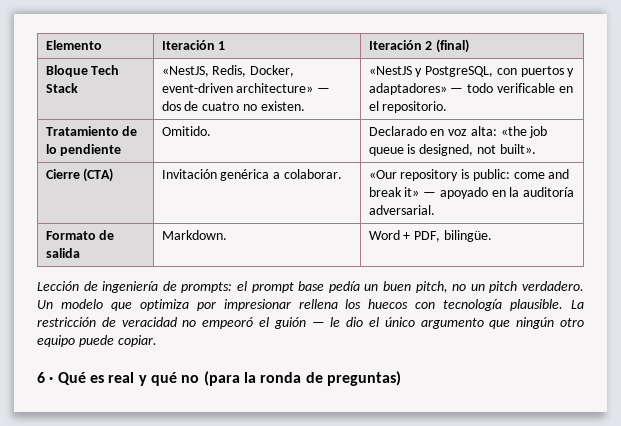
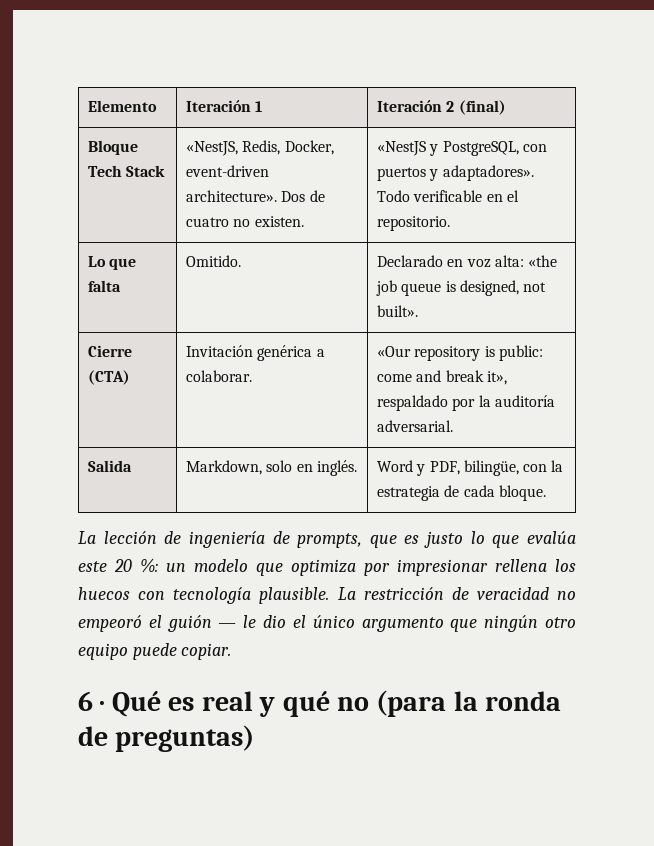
- Bloque Tech Stack | «NestJS, Redis, Docker, event-driven architecture» — dos de cuatro no existen. | «NestJS y PostgreSQL, con puertos y adaptadores» — todo verificable en el repositorio.
+ Bloque Tech Stack | «NestJS, Redis, Docker, event-driven architecture». Dos de cuatro no existen. | «NestJS y PostgreSQL, con puertos y adaptadores». Todo verificable en el repositorio.
- Tratamiento de lo pendiente | Omitido. | Declarado en voz alta: «the job queue is designed, not built».
+ Lo que falta | Omitido. | Declarado en voz alta: «the job queue is designed, not built».
- Cierre (CTA) | Invitación genérica a colaborar. | «Our repository is public: come and break it» — apoyado en la auditoría adversarial.
+ Cierre (CTA) | Invitación genérica a colaborar. | «Our repository is public: come and break it», respaldado por la auditoría adversarial.
- Formato de salida | Markdown. | Word + PDF, bilingüe.
- Lección de ingeniería de prompts: el prompt base pedía un buen pitch, no un pitch verdadero. Un modelo que optimiza por impresionar rellena los huecos con tecnología plausible.
+ Salida | Markdown, solo en inglés. | Word y PDF, bilingüe, con la estrategia de cada bloque.
+ La lección de ingeniería de prompts, que es justo lo que evalúa este 20 %: un modelo que optimiza por impresionar rellena los huecos con tecnología plausible.

